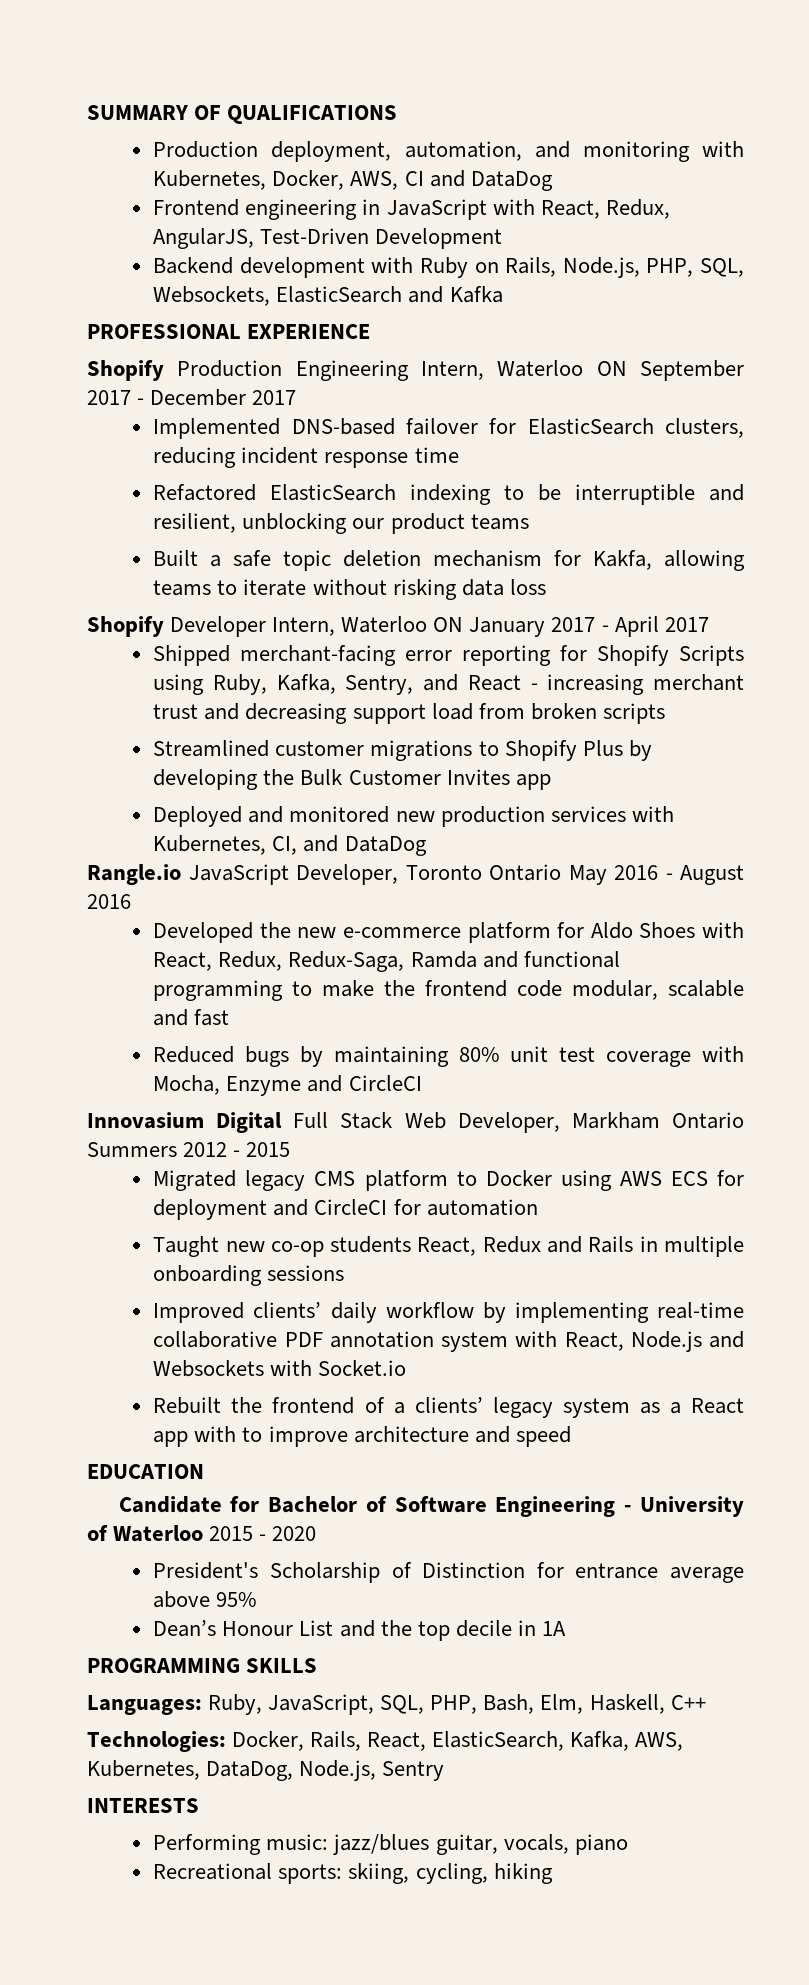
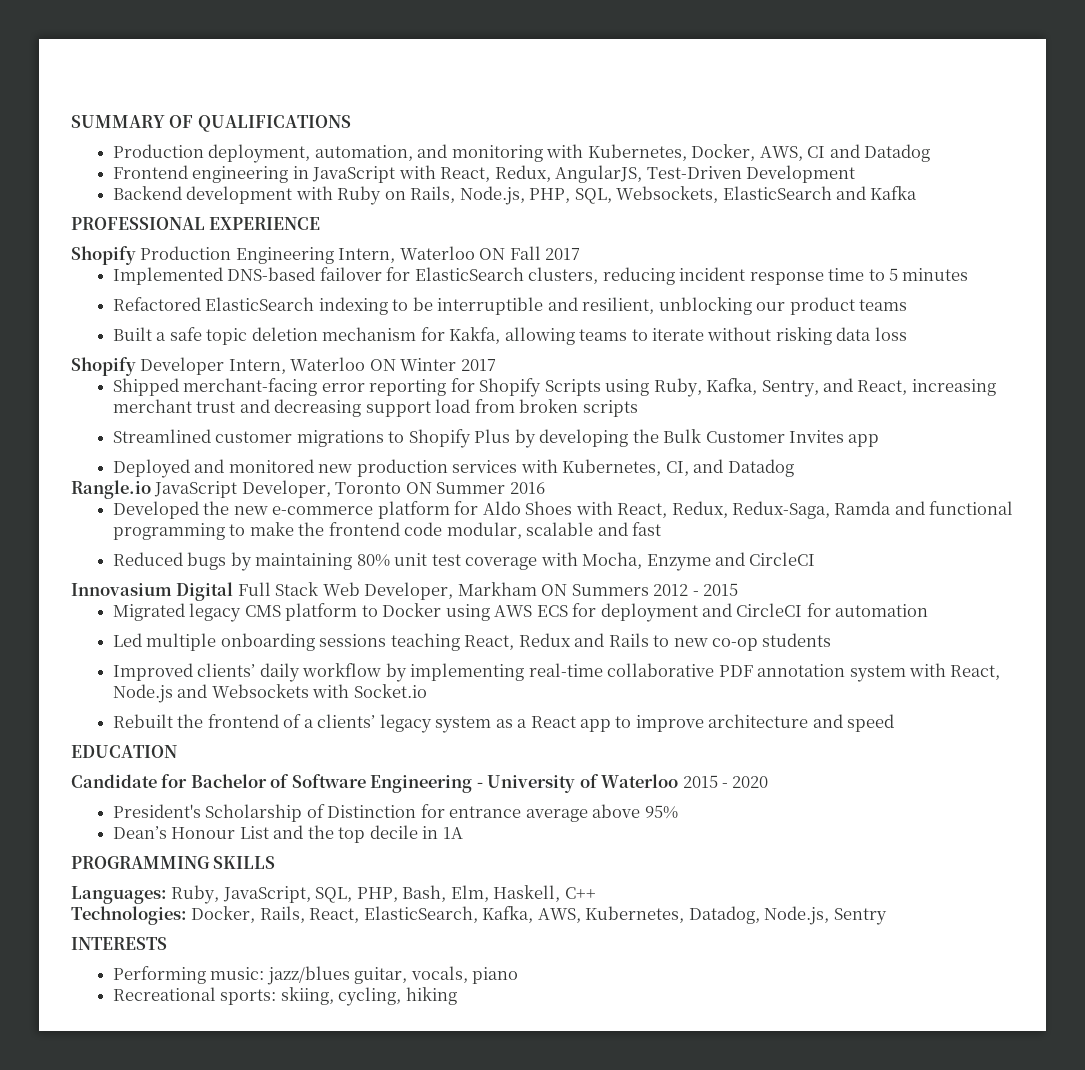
- Production deployment, automation, and monitoring with Kubernetes, Docker, AWS, CI and DataDog
+ Production deployment, automation, and monitoring with Kubernetes, Docker, AWS, CI and Datadog
- Shopify Production Engineering Intern, Waterloo ON September 2017 - December 2017
+ Shopify Production Engineering Intern, Waterloo ON Fall 2017
- Implemented DNS-based failover for ElasticSearch clusters, reducing incident response time
+ Implemented DNS-based failover for ElasticSearch clusters, reducing incident response time to 5 minutes
- Shopify Developer Intern, Waterloo ON January 2017 - April 2017
+ Shopify Developer Intern, Waterloo ON Winter 2017
- Shipped merchant-facing error reporting for Shopify Scripts using Ruby, Kafka, Sentry, and React - increasing merchant trust and decreasing support load from broken scripts
+ Shipped merchant-facing error reporting for Shopify Scripts using Ruby, Kafka, Sentry, and React, increasing merchant trust and decreasing support load from broken scripts
- Deployed and monitored new production services with Kubernetes, CI, and DataDog
+ Deployed and monitored new production services with Kubernetes, CI, and Datadog
- Rangle.io JavaScript Developer, Toronto Ontario May 2016 - August 2016
+ Rangle.io JavaScript Developer, Toronto ON Summer 2016
- Innovasium Digital Full Stack Web Developer, Markham Ontario Summers 2012 - 2015
+ Innovasium Digital Full Stack Web Developer, Markham ON Summers 2012 - 2015
- Taught new co-op students React, Redux and Rails in multiple onboarding sessions
+ Led multiple onboarding sessions teaching React, Redux and Rails to new co-op students
- Rebuilt the frontend of a clients’ legacy system as a React app with to improve architecture and speed
+ Rebuilt the frontend of a clients’ legacy system as a React app to improve architecture and speed
- Technologies: Docker, Rails, React, ElasticSearch, Kafka, AWS, Kubernetes, DataDog, Node.js, Sentry
+ Technologies: Docker, Rails, React, ElasticSearch, Kafka, AWS, Kubernetes, Datadog, Node.js, Sentry

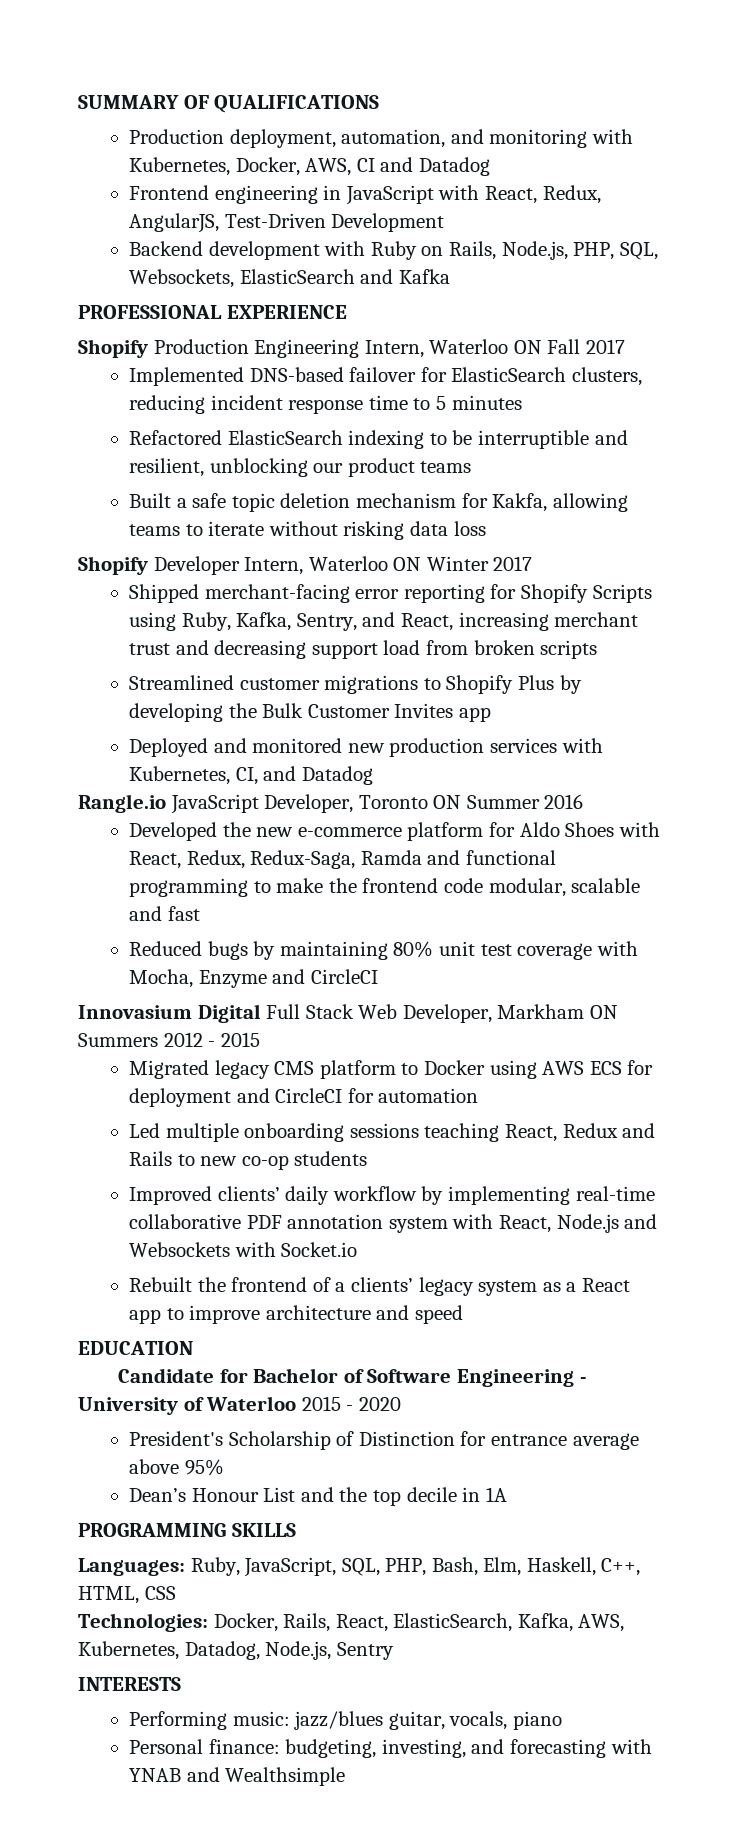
- Languages: Ruby, JavaScript, SQL, PHP, Bash, Elm, Haskell, C++
+ Languages: Ruby, JavaScript, SQL, PHP, Bash, Elm, Haskell, C++, HTML, CSS
- Recreational sports: skiing, cycling, hiking
+ Personal finance: budgeting, investing, and forecasting with YNAB and Wealthsimple

